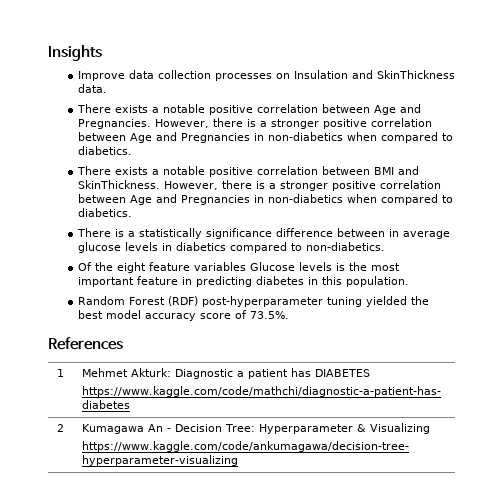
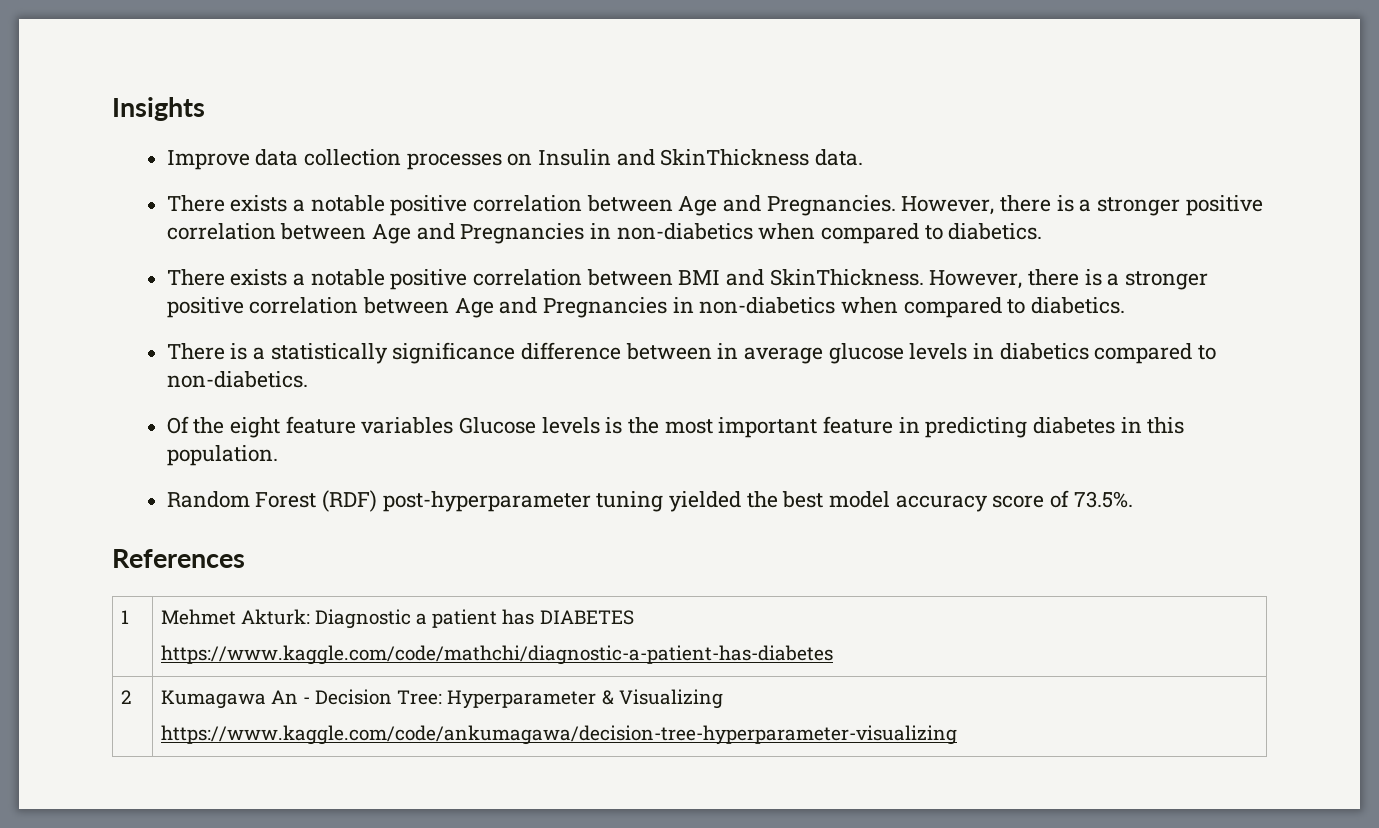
- Improve data collection processes on Insulation and SkinThickness data.
+ Improve data collection processes on Insulin and SkinThickness data.

